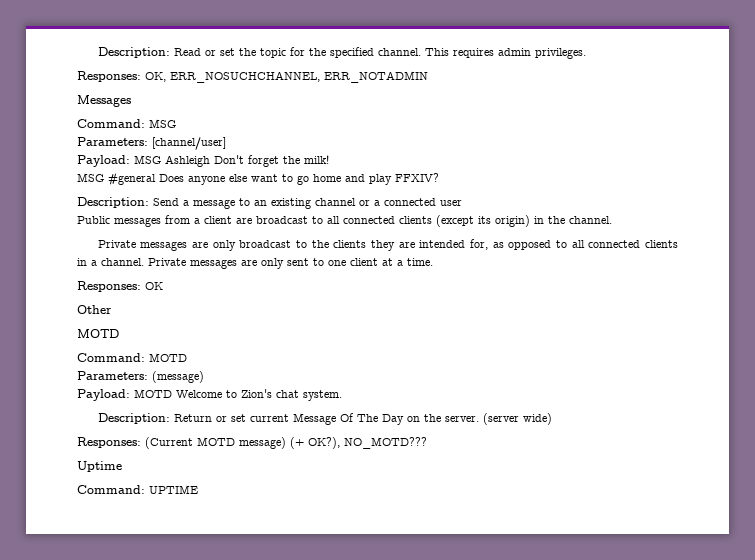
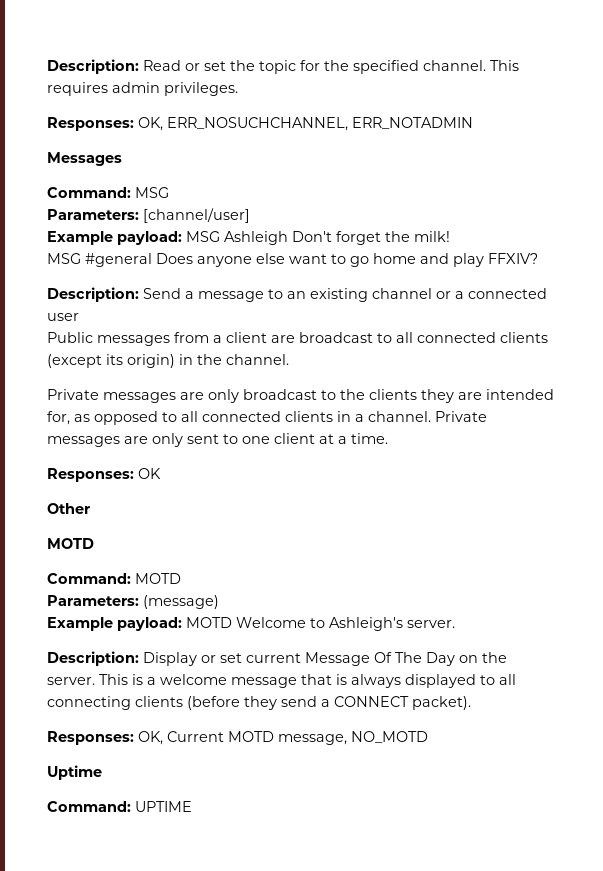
- Payload: MSG Ashleigh Don't forget the milk!
+ Example payload: MSG Ashleigh Don't forget the milk!
- Payload: MOTD Welcome to Zion's chat system.
- Description: Return or set current Message Of The Day on the server.
+ Example payload: MOTD Welcome to Ashleigh's server.
+ Description: Display or set current Message Of The Day on the server.
- (server wide)
- Responses: (Current MOTD message) (+ OK?), NO_MOTD???
+ This is a welcome message that is always displayed to all connecting clients (before they send a CONNECT packet).
+ Responses: OK, Current MOTD message, NO_MOTD

